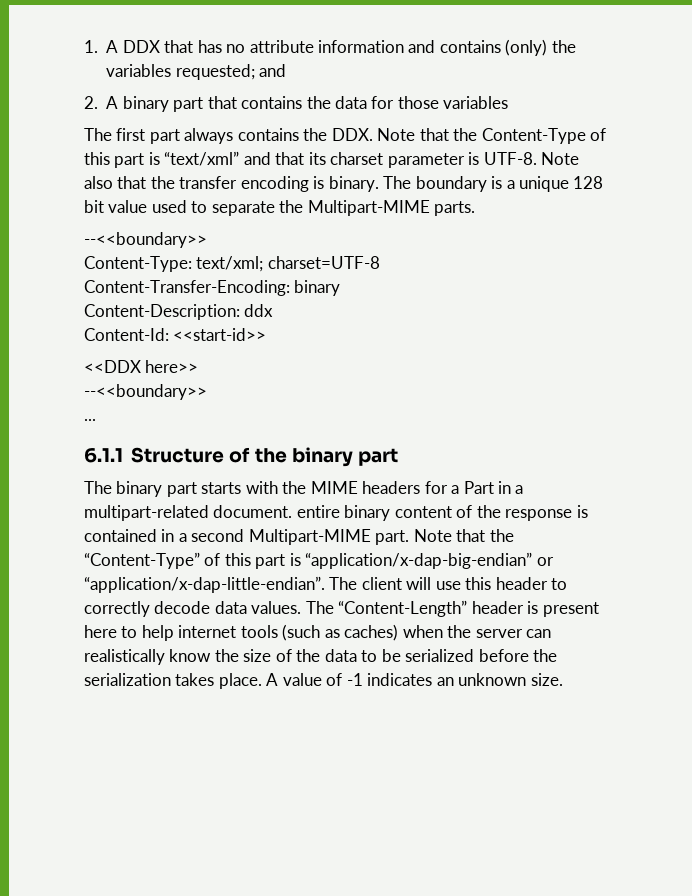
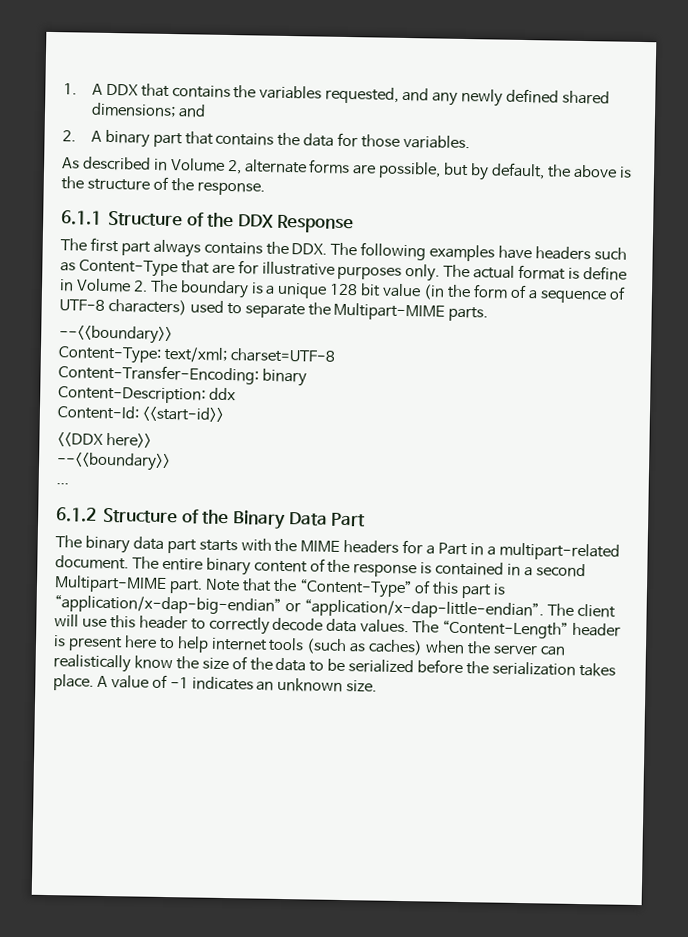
- 1. A DDX that has no attribute information and contains (only) the variables requested; and
+ 1. A DDX that contains the variables requested, and any newly defined shared dimensions; and
- 2. A binary part that contains the data for those variables
+ 2. A binary part that contains the data for those variables.
+ As described in Volume 2, alternate forms are possible, but by default, the above is the structure of the response.
+ 6.1.1 Structure of the DDX Response
- The first part always contains the DDX. Note that the Content-Type of this part is “text/xml” and that its charset parameter is UTF-8. Note also that the transfer encoding is binary. The boundary is a unique 128 bit value used to separate the Multipart-MIME parts.
+ The first part always contains the DDX. The following examples have headers such as Content-Type that are for illustrative purposes only. The actual format is define in Volume 2. The boundary is a unique 128 bit value (in the form of a sequence of UTF-8 characters) used to separate the Multipart-MIME parts.
- 6.1.1 Structure of the binary part
+ 6.1.2 Structure of the Binary Data Part
- The binary part starts with the MIME headers for a Part in a multipart-related document. entire binary content of the response is contained in a second Multipart-MIME part.
+ The binary data part starts with the MIME headers for a Part in a multipart-related document. The entire binary content of the response is contained in a second Multipart-MIME part.

